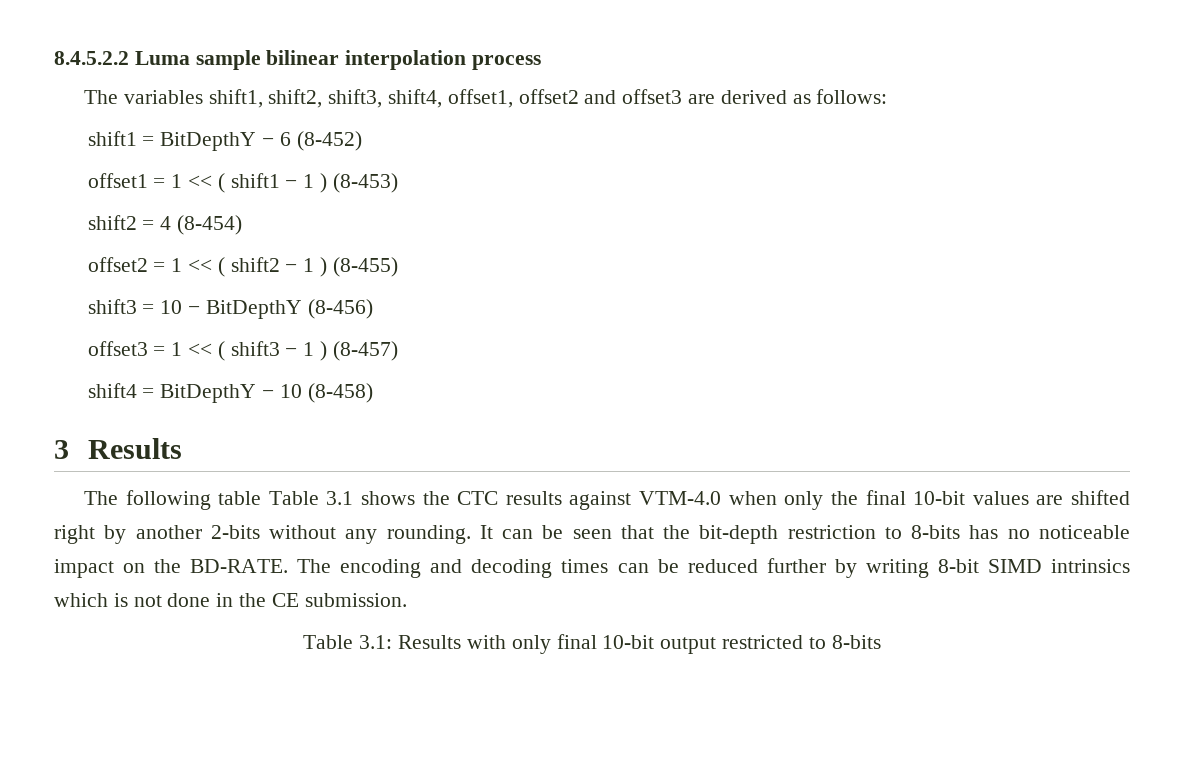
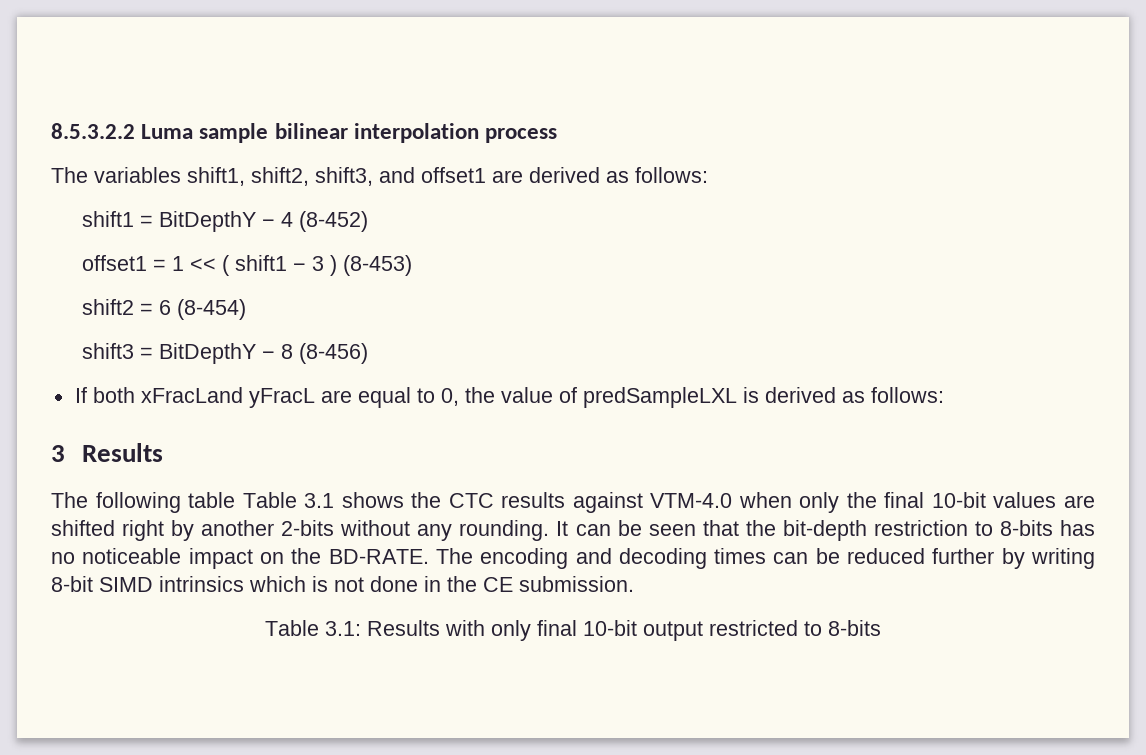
- 8.4.5.2.2 Luma sample bilinear interpolation process
+ 8.5.3.2.2 Luma sample bilinear interpolation process
- The variables shift1, shift2, shift3, shift4, offset1, offset2 and offset3 are derived as follows:
+ The variables shift1, shift2, shift3, and offset1 are derived as follows:
- shift1 = BitDepthY − 6 (8-452)
+ shift1 = BitDepthY − 4 (8-452)
- offset1 = 1 << ( shift1 − 1 ) (8-453)
+ offset1 = 1 << ( shift1 − 3 ) (8-453)
- shift2 = 4 (8-454)
+ shift2 = 6 (8-454)
- offset2 = 1 << ( shift2 − 1 ) (8-455)
- shift3 = 10 − BitDepthY (8-456)
- offset3 = 1 << ( shift3 − 1 ) (8-457)
- shift4 = BitDepthY − 10 (8-458)
+ shift3 = BitDepthY − 8 (8-456)
+ If both xFracLand yFracL are equal to 0, the value of predSampleLXL is derived as follows:

